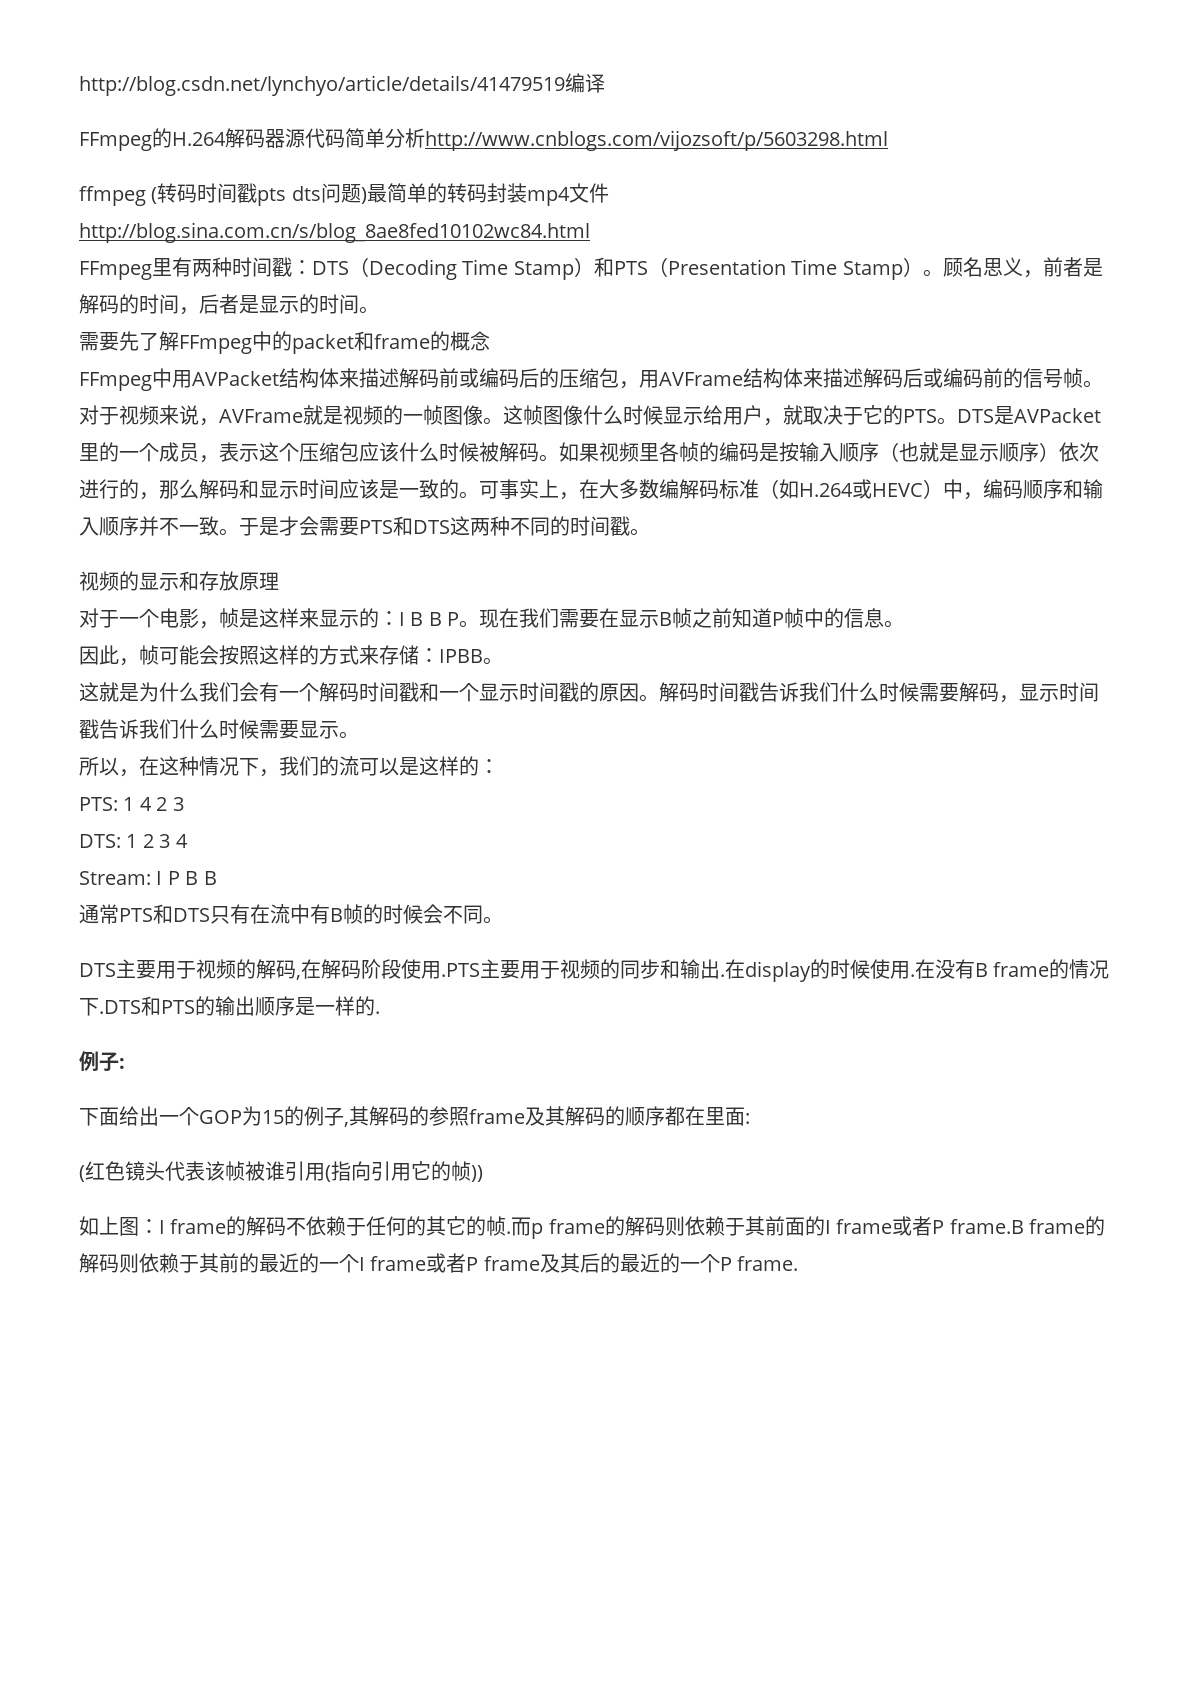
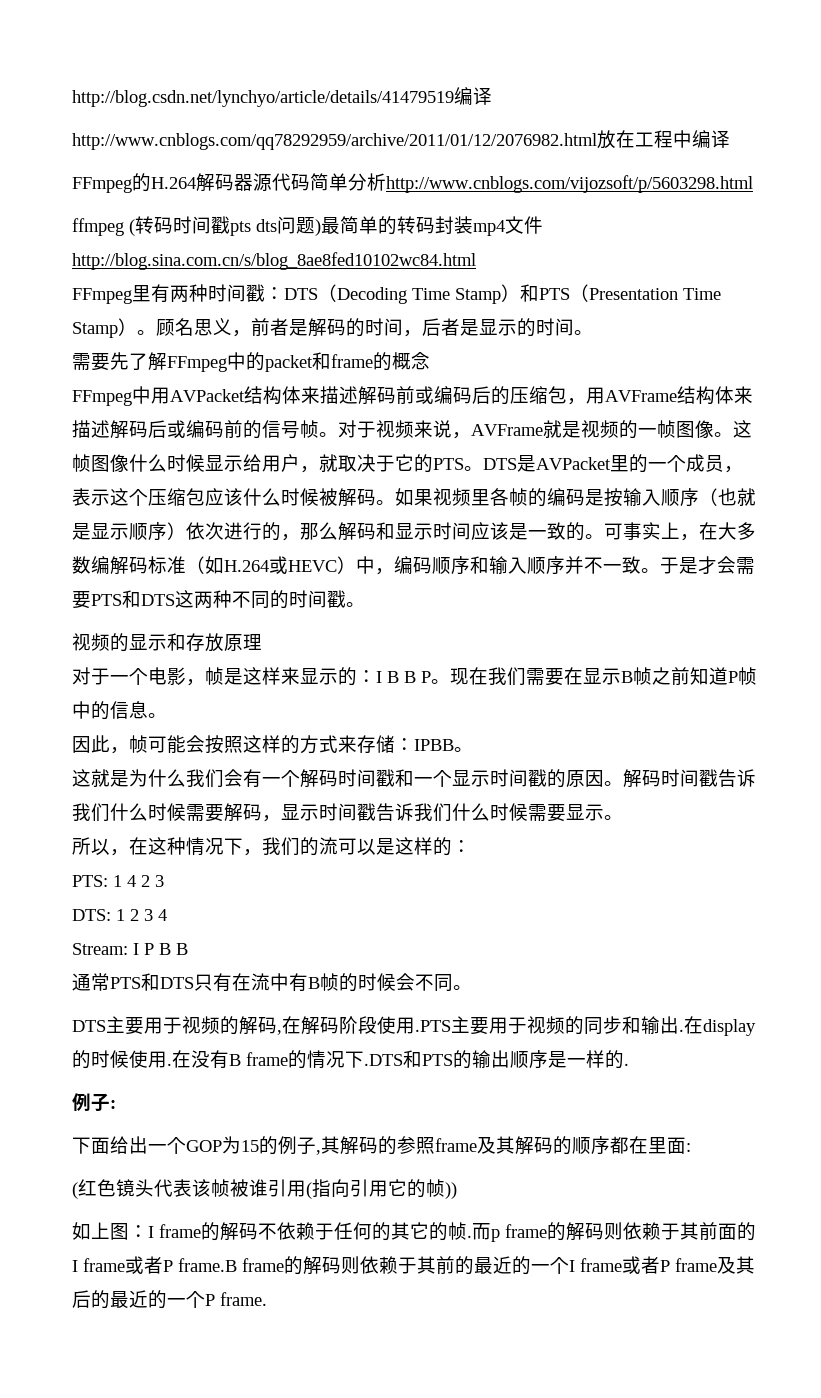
+ http://www.cnblogs.com/qq78292959/archive/2011/01/12/2076982.html放在工程中编译

